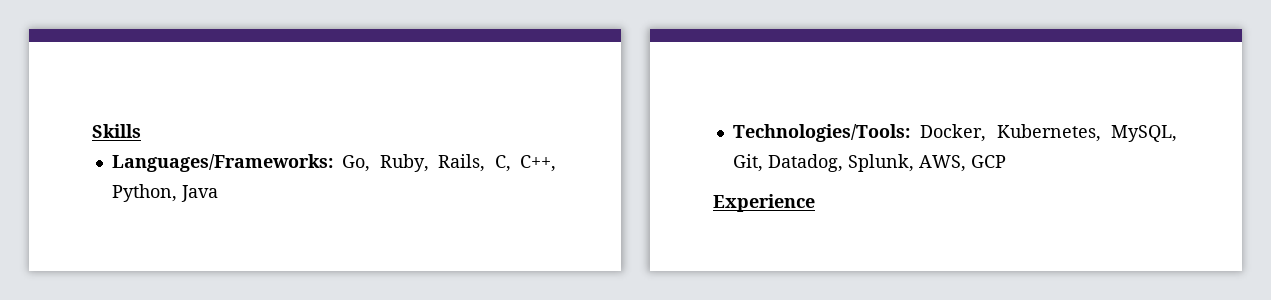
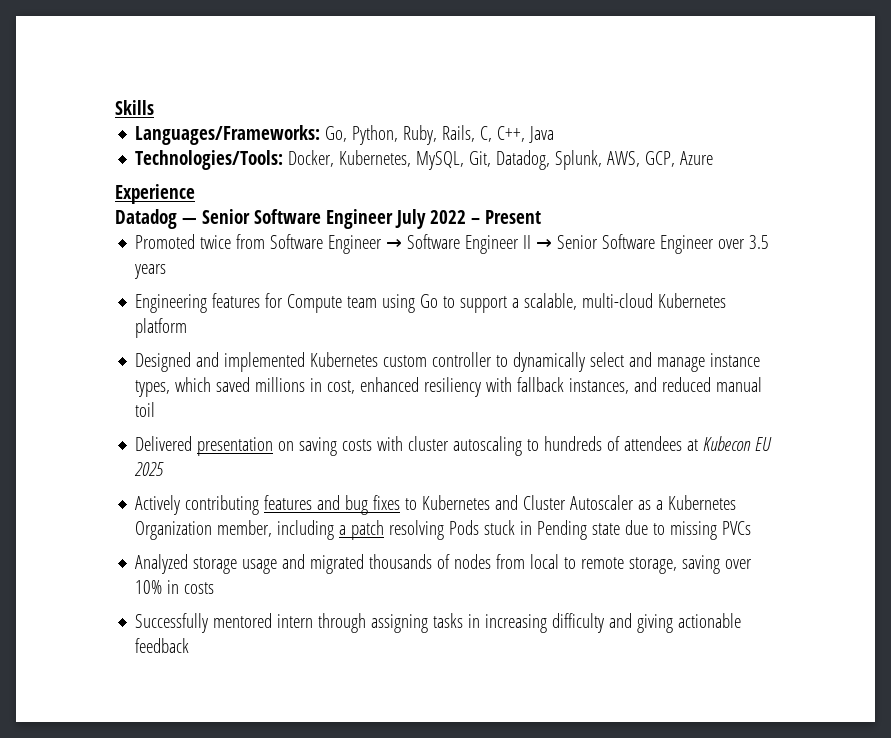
- Languages/Frameworks: Go, Ruby, Rails, C, C++, Python, Java
+ Languages/Frameworks: Go, Python, Ruby, Rails, C, C++, Java
- Technologies/Tools: Docker, Kubernetes, MySQL, Git, Datadog, Splunk, AWS, GCP
+ Technologies/Tools: Docker, Kubernetes, MySQL, Git, Datadog, Splunk, AWS, GCP, Azure
+ Datadog — Senior Software Engineer July 2022 – Present
+ Promoted twice from Software Engineer → Software Engineer II → Senior Software Engineer over 3.5 years
+ Engineering features for Compute team using Go to support a scalable, multi-cloud Kubernetes platform
+ Designed and implemented Kubernetes custom controller to dynamically select and manage instance types, which saved millions in cost, enhanced resiliency with fallback instances, and reduced manual toil
+ Delivered presentation on saving costs with cluster autoscaling to hundreds of attendees at Kubecon EU 2025
+ Actively contributing features and bug fixes to Kubernetes and Cluster Autoscaler as a Kubernetes Organization member, including a patch resolving Pods stuck in Pending state due to missing PVCs
+ Analyzed storage usage and migrated thousands of nodes from local to remote storage, saving over 10% in costs
+ Successfully mentored intern through assigning tasks in increasing difficulty and giving actionable feedback

